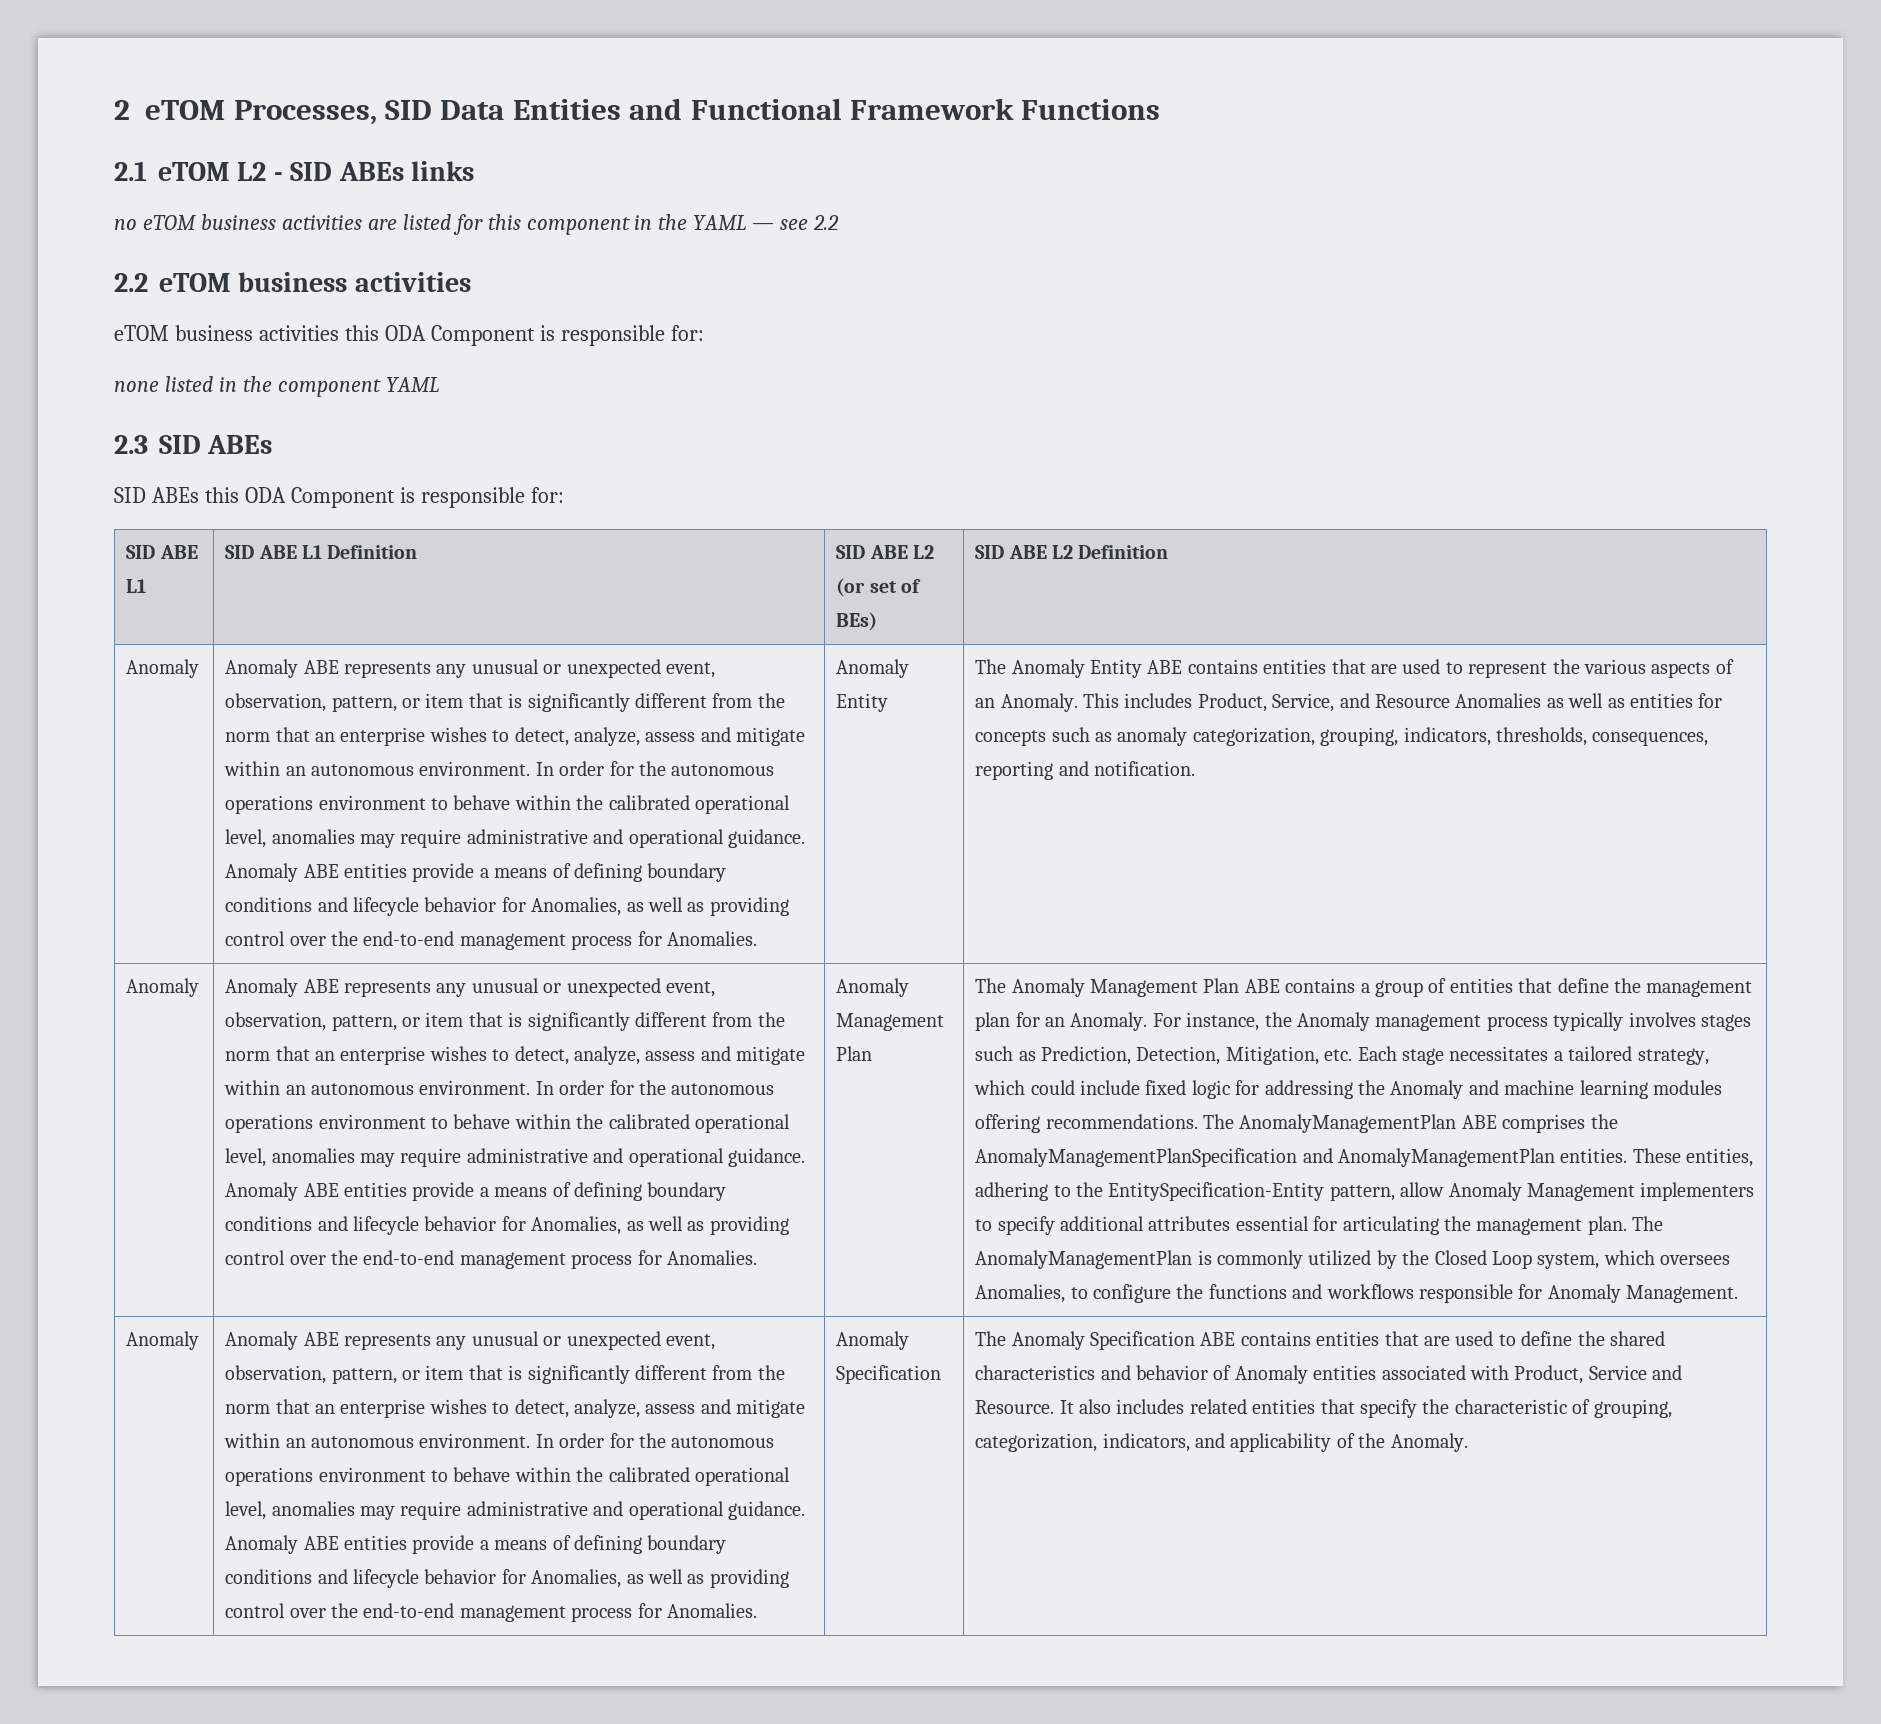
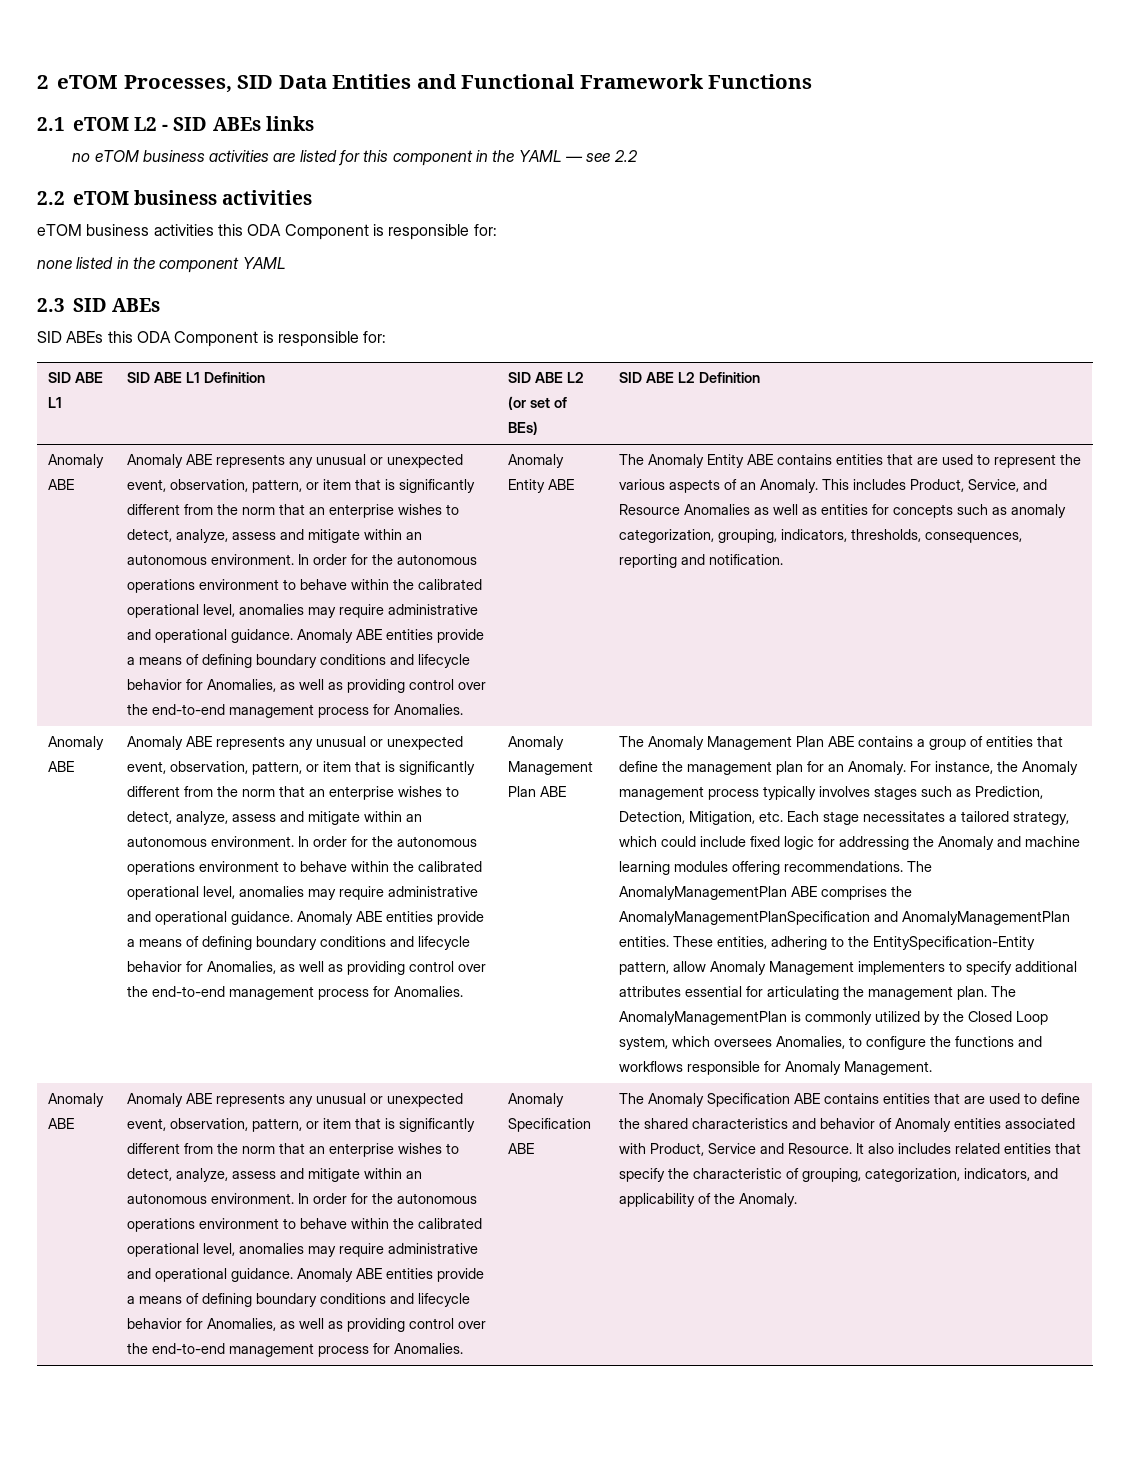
  SID ABE L1 | SID ABE L1 Definition | SID ABE L2 (or set of BEs) | SID ABE L2 Definition
- Anomaly
+ Anomaly ABE
- Anomaly ABE entities provide a means of defining boundary conditions and lifecycle behavior for Anomalies, as well as providing control over the end-to-end management process for Anomalies. | Anomaly Entity
+ Anomaly ABE entities provide a means of defining boundary conditions and lifecycle behavior for Anomalies, as well as providing control over the end-to-end management process for Anomalies. | Anomaly Entity ABE
  This includes Product, Service, and Resource Anomalies as well as entities for concepts such as anomaly categorization, grouping, indicators, thresholds, consequences, reporting and notification.
- Anomaly
+ Anomaly ABE
- Anomaly ABE entities provide a means of defining boundary conditions and lifecycle behavior for Anomalies, as well as providing control over the end-to-end management process for Anomalies. | Anomaly Management Plan
+ Anomaly ABE entities provide a means of defining boundary conditions and lifecycle behavior for Anomalies, as well as providing control over the end-to-end management process for Anomalies. | Anomaly Management Plan ABE
  The AnomalyManagementPlan is commonly utilized by the Closed Loop system, which oversees Anomalies, to configure the functions and workflows responsible for Anomaly Management.
- Anomaly
+ Anomaly ABE
- Anomaly ABE entities provide a means of defining boundary conditions and lifecycle behavior for Anomalies, as well as providing control over the end-to-end management process for Anomalies. | Anomaly Specification
+ Anomaly ABE entities provide a means of defining boundary conditions and lifecycle behavior for Anomalies, as well as providing control over the end-to-end management process for Anomalies. | Anomaly Specification ABE

